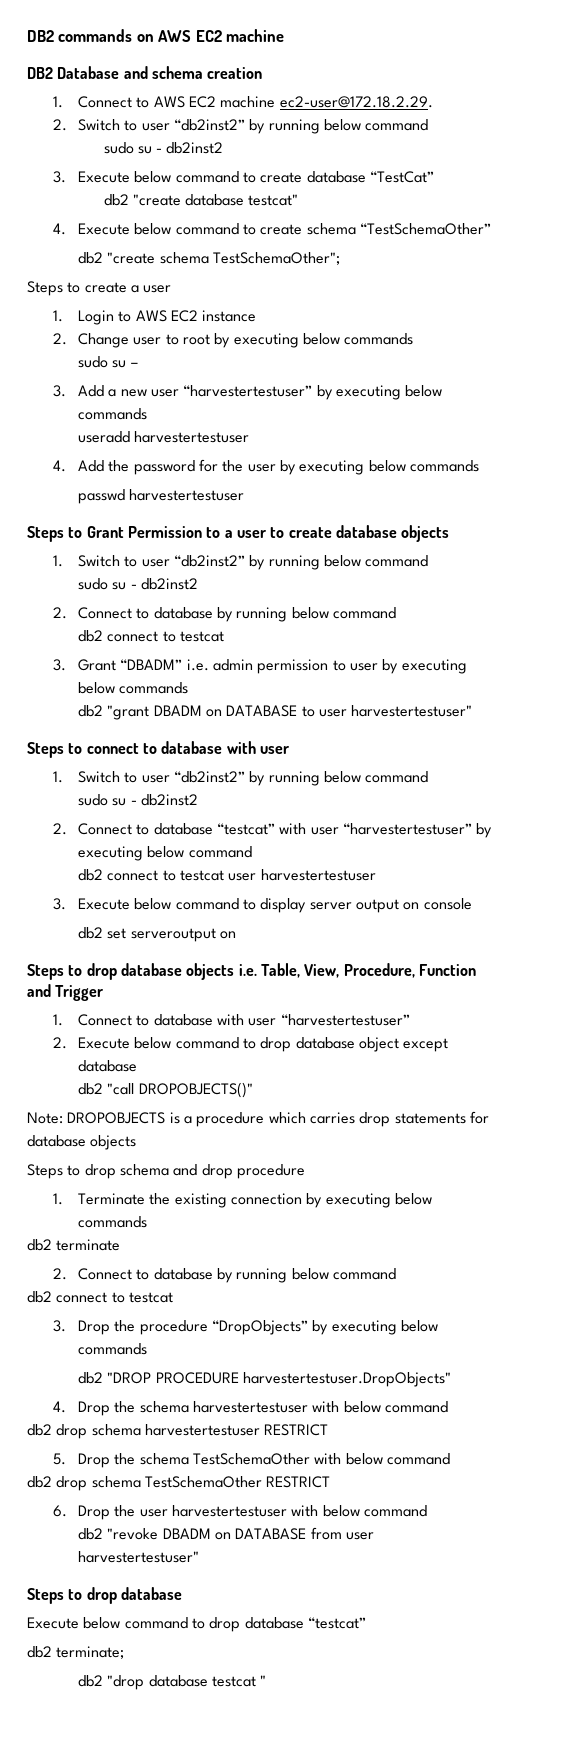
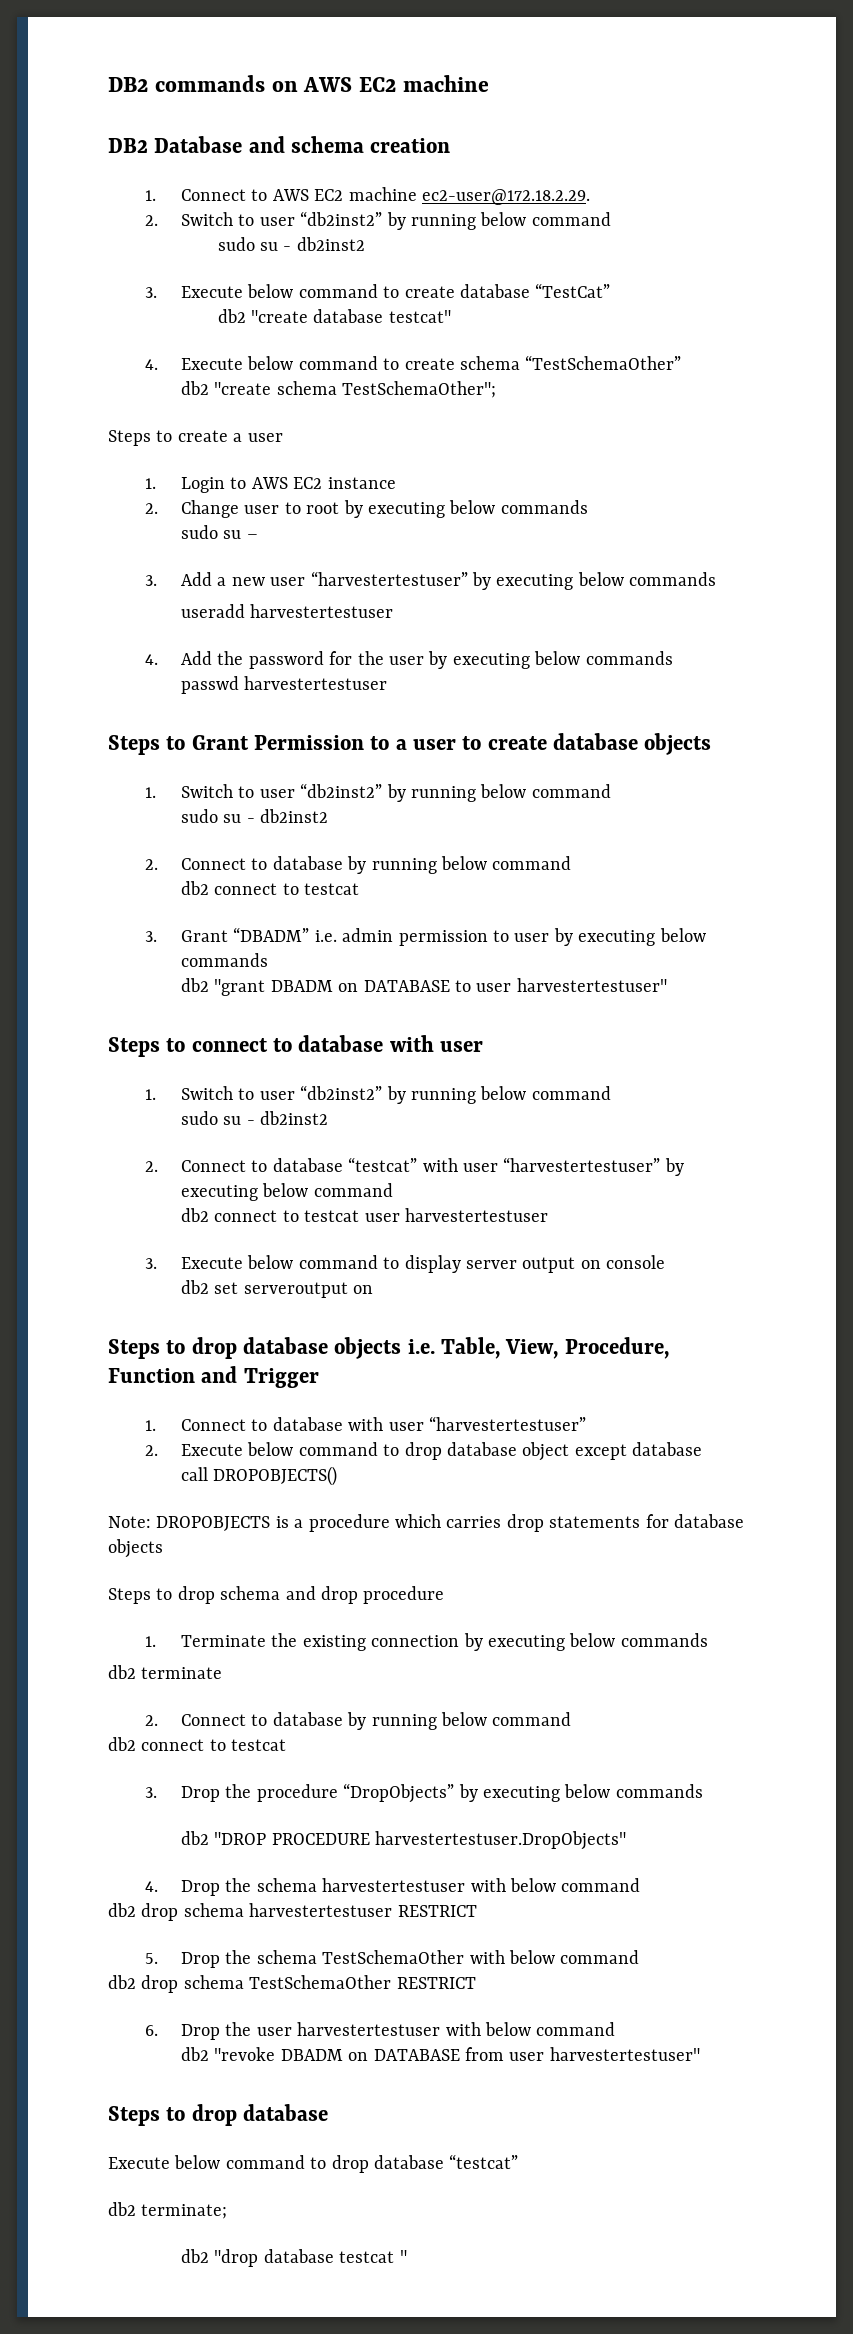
- db2 "call DROPOBJECTS()"
+ call DROPOBJECTS()

